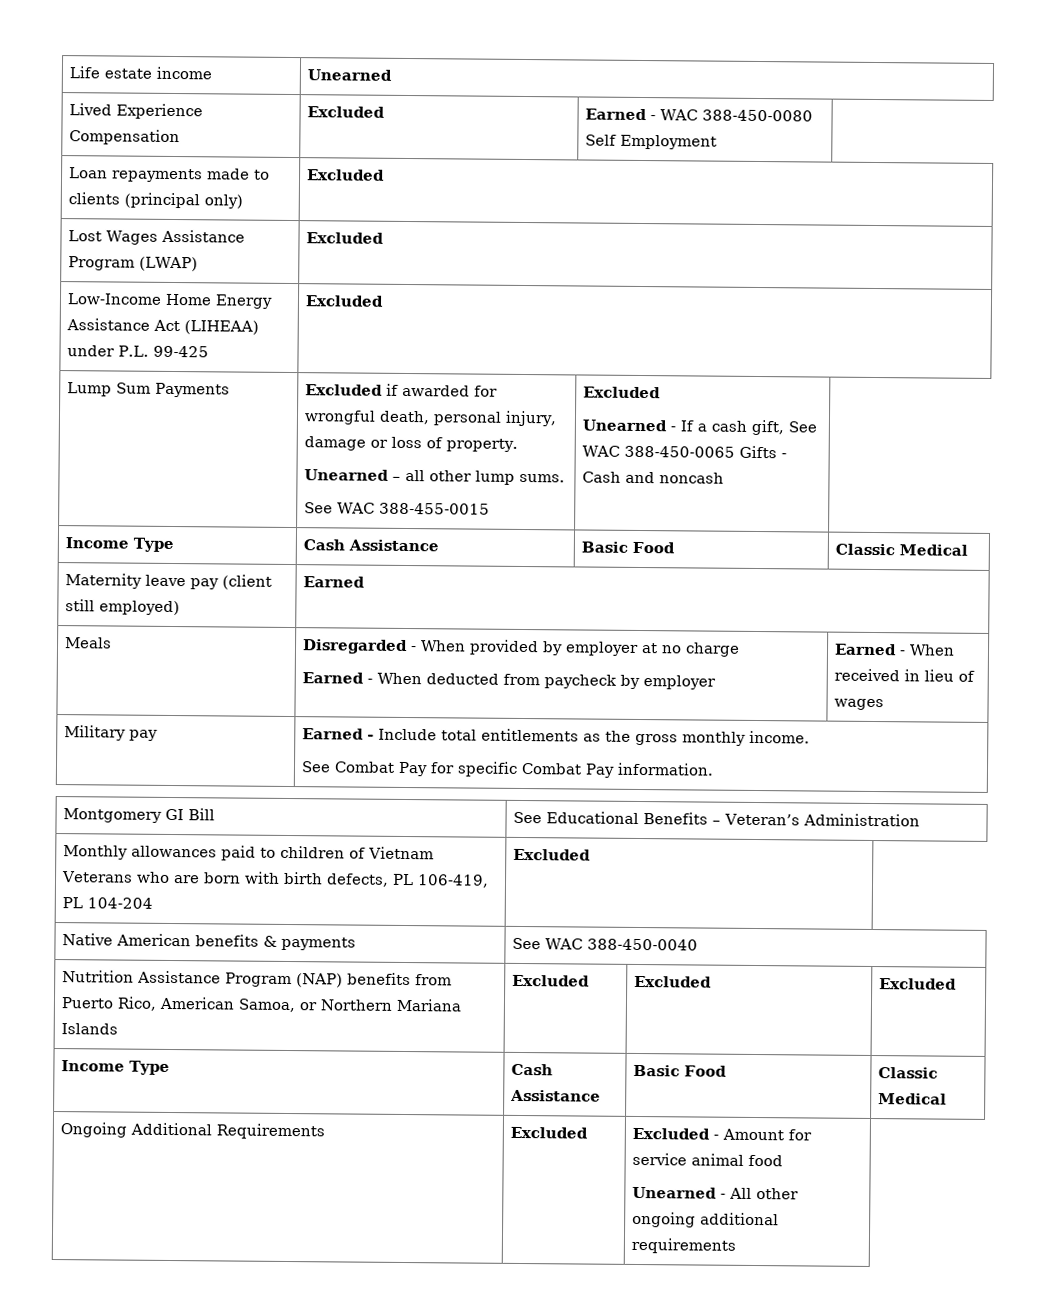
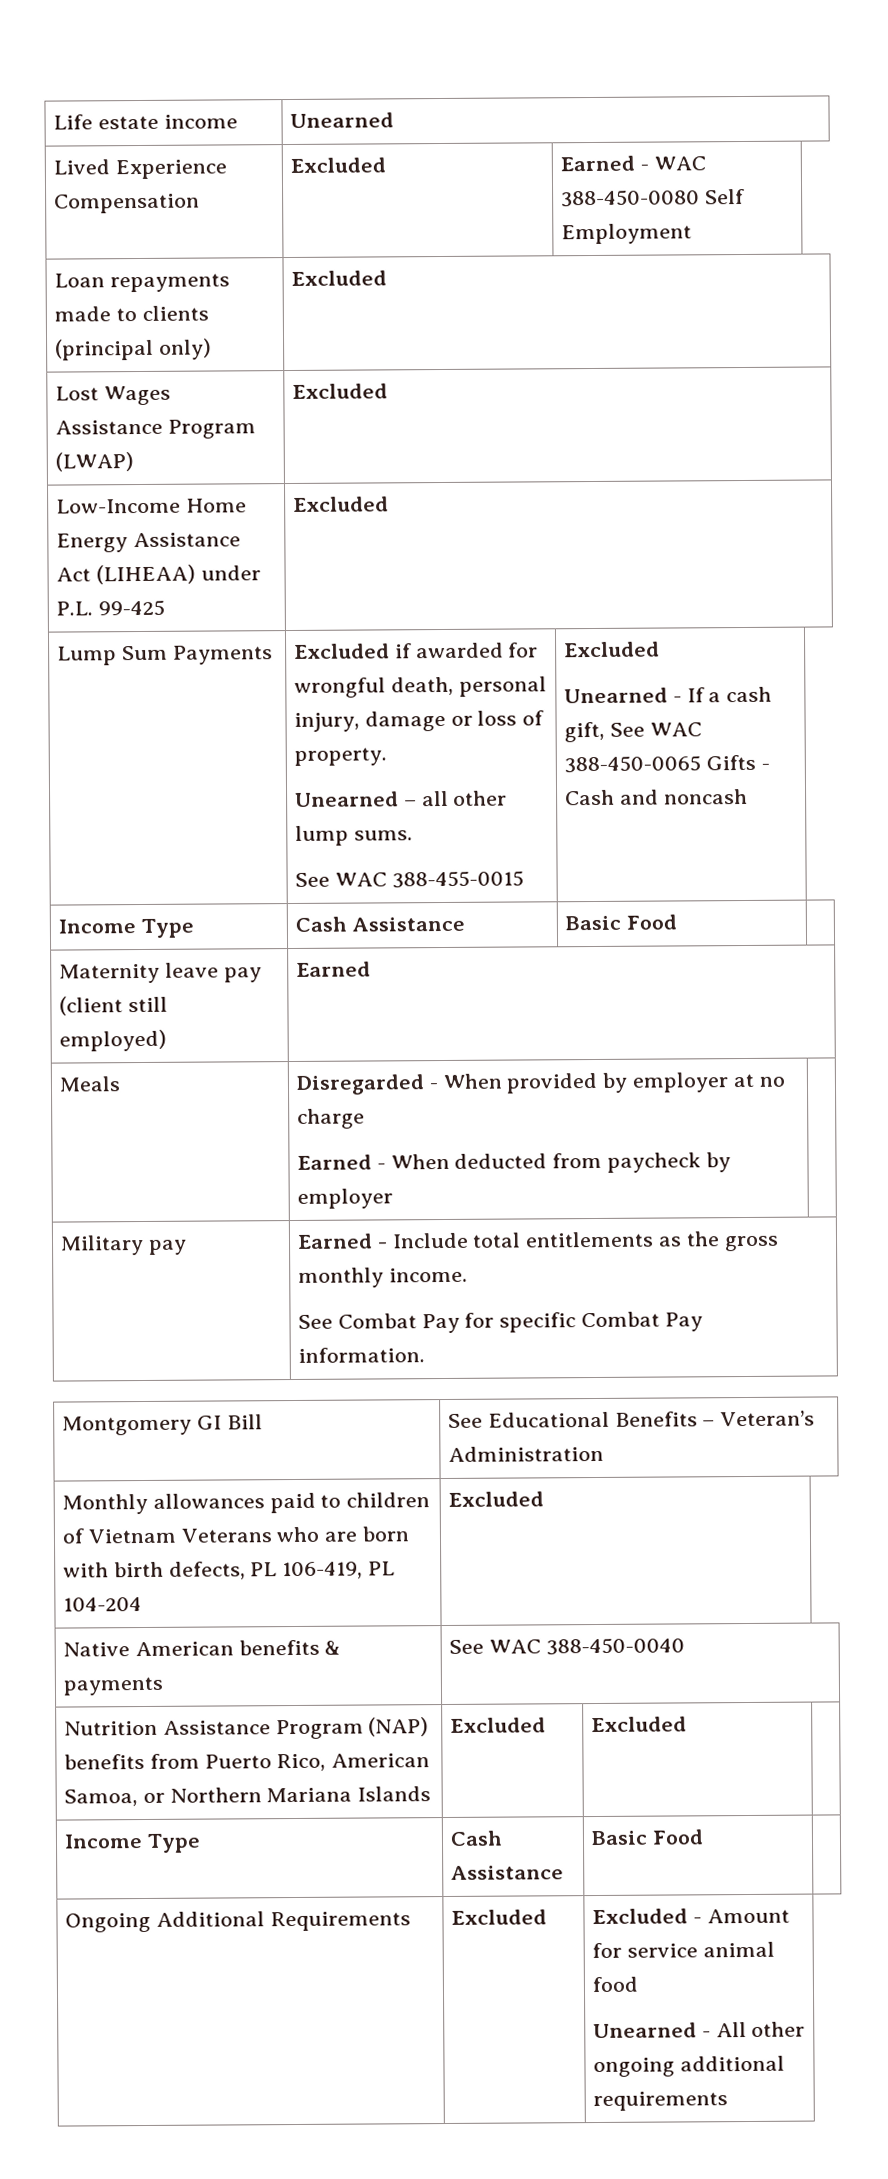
  Lump Sum Payments | Excluded if awarded for wrongful death, personal injury, damage or loss of property.
  Unearned – all other lump sums.
  See WAC 388-455-0015 | Excluded
  Unearned - If a cash gift, See WAC 388-450-0065 Gifts - Cash and noncash
- Income Type | Cash Assistance | Basic Food | Classic Medical
+ Income Type | Cash Assistance | Basic Food |
  Meals | Disregarded - When provided by employer at no charge
- Earned - When deducted from paycheck by employer | Earned - When received in lieu of wages
+ Earned - When deducted from paycheck by employer |
- Nutrition Assistance Program (NAP) benefits from Puerto Rico, American Samoa, or Northern Mariana Islands | Excluded | Excluded | Excluded
- Income Type | Cash Assistance | Basic Food | Classic Medical
+ Nutrition Assistance Program (NAP) benefits from Puerto Rico, American Samoa, or Northern Mariana Islands | Excluded | Excluded |
+ Income Type | Cash Assistance | Basic Food |

